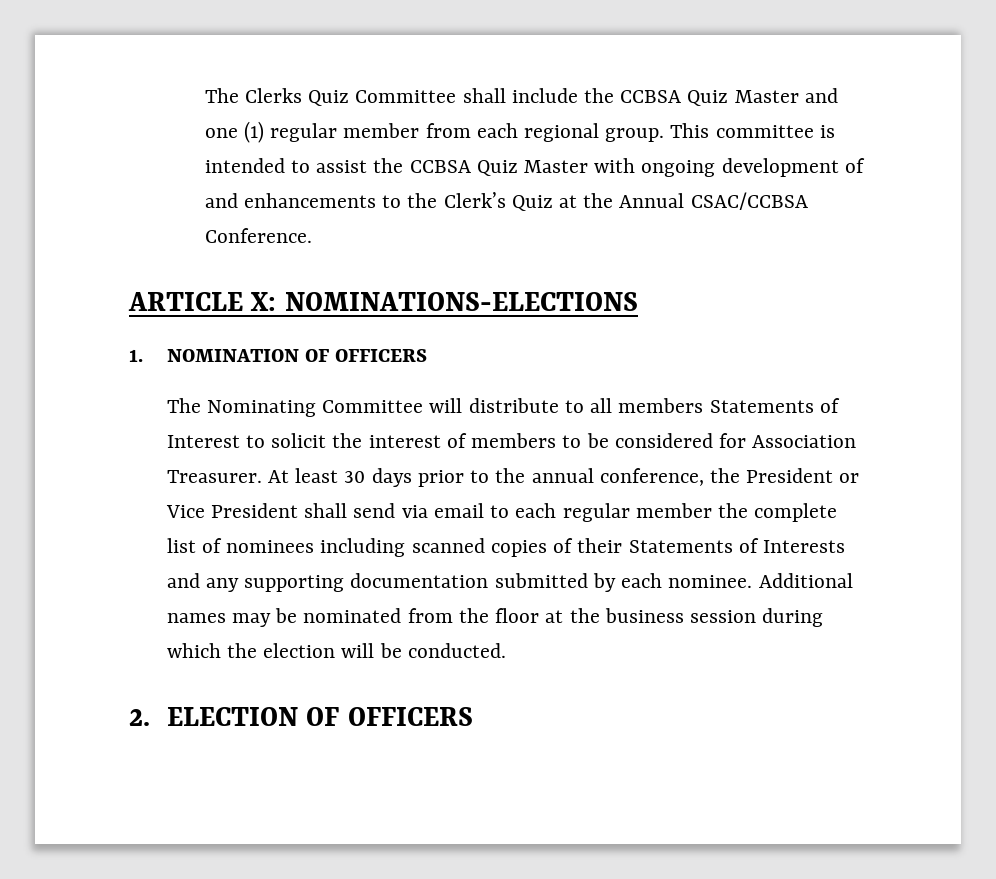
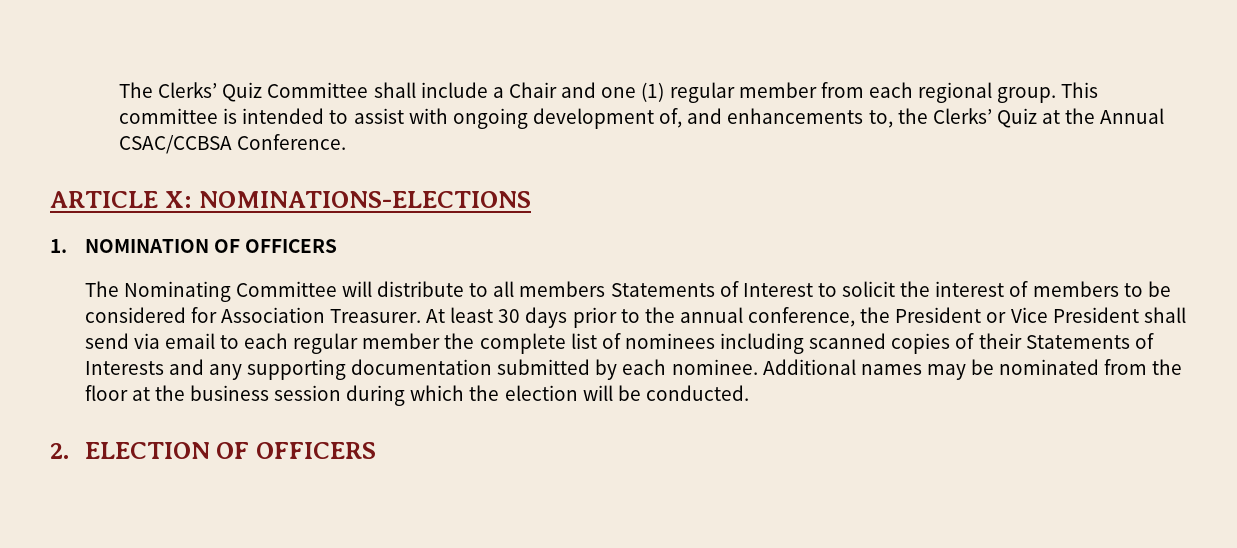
- The Clerks Quiz Committee shall include the CCBSA Quiz Master and one (1) regular member from each regional group.
+ The Clerks’ Quiz Committee shall include a Chair and one (1) regular member from each regional group.
- This committee is intended to assist the CCBSA Quiz Master with ongoing development of and enhancements to the Clerk’s Quiz at the Annual CSAC/CCBSA Conference.
+ This committee is intended to assist with ongoing development of, and enhancements to, the Clerks’ Quiz at the Annual CSAC/CCBSA Conference.

